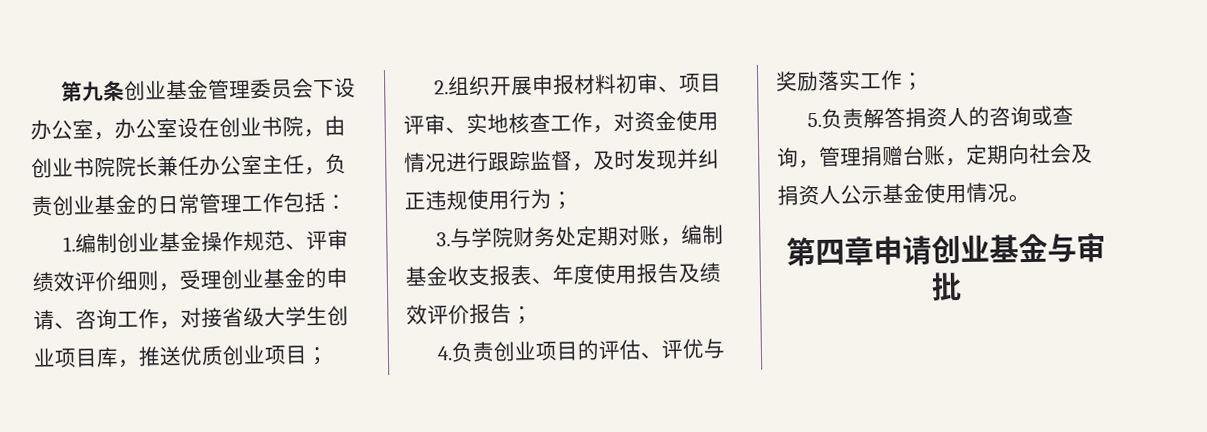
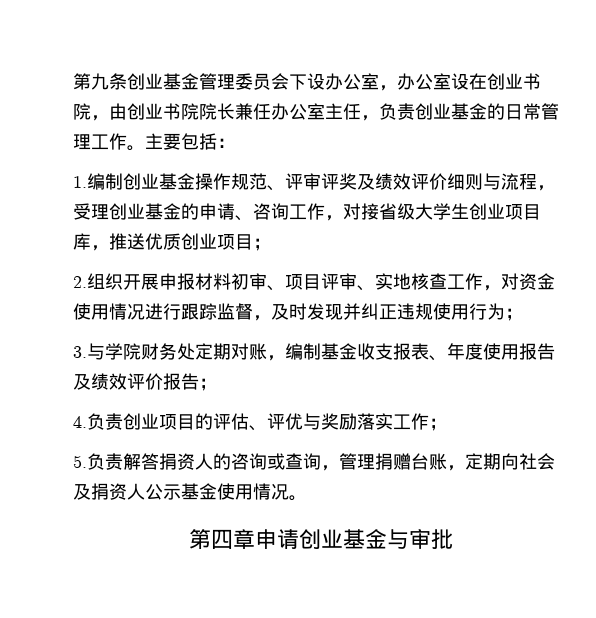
- 第九条创业基金管理委员会下设办公室，办公室设在创业书院，由创业书院院长兼任办公室主任，负责创业基金的日常管理工作包括：
+ 第九条创业基金管理委员会下设办公室，办公室设在创业书院，由创业书院院长兼任办公室主任，负责创业基金的日常管理工作。主要包括：
- 1.编制创业基金操作规范、评审绩效评价细则，受理创业基金的申请、咨询工作，对接省级大学生创业项目库，推送优质创业项目；
+ 1.编制创业基金操作规范、评审评奖及绩效评价细则与流程，受理创业基金的申请、咨询工作，对接省级大学生创业项目库，推送优质创业项目；

